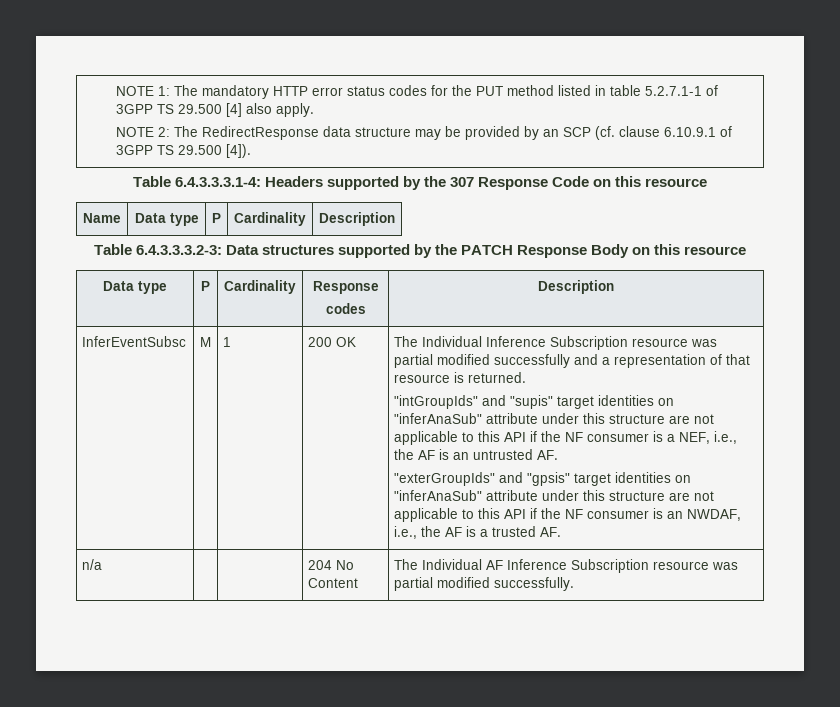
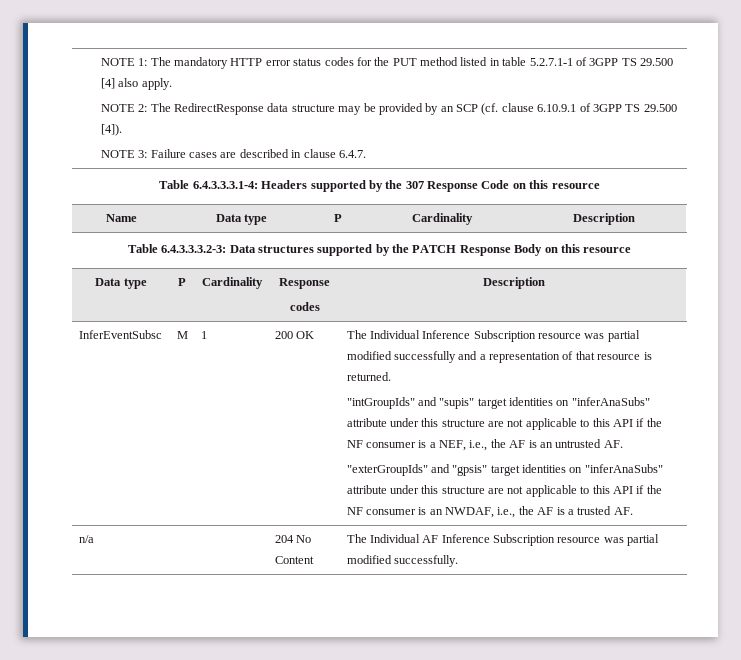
+ NOTE 3: Failure cases are described in clause 6.4.7.
- "intGroupIds" and "supis" target identities on "inferAnaSub" attribute under this structure are not applicable to this API if the NF consumer is a NEF, i.e., the AF is an untrusted AF.
+ "intGroupIds" and "supis" target identities on "inferAnaSubs" attribute under this structure are not applicable to this API if the NF consumer is a NEF, i.e., the AF is an untrusted AF.
- "exterGroupIds" and "gpsis" target identities on "inferAnaSub" attribute under this structure are not applicable to this API if the NF consumer is an NWDAF, i.e., the AF is a trusted AF.
+ "exterGroupIds" and "gpsis" target identities on "inferAnaSubs" attribute under this structure are not applicable to this API if the NF consumer is an NWDAF, i.e., the AF is a trusted AF.

